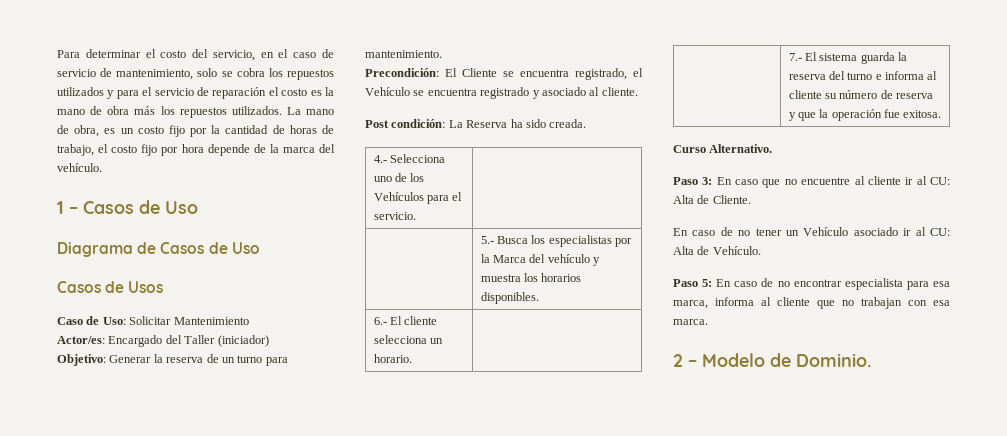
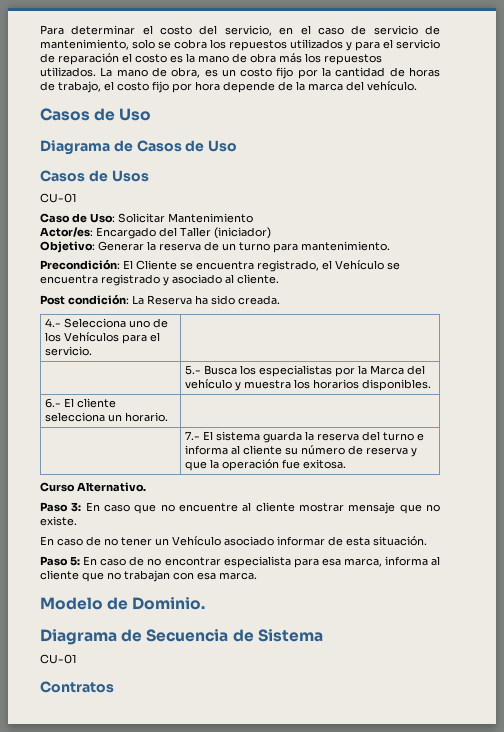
  La mano de obra, es un costo fijo por la cantidad de horas de trabajo, el costo fijo por hora depende de la marca del vehículo.
- 1 – Casos de Uso
+ Casos de Uso
  Casos de Usos
+ CU-01
- Paso 3: En caso que no encuentre al cliente ir al CU: Alta de Cliente.
+ Paso 3: En caso que no encuentre al cliente mostrar mensaje que no existe.
- En caso de no tener un Vehículo asociado ir al CU: Alta de Vehículo.
+ En caso de no tener un Vehículo asociado informar de esta situación.
- 2 – Modelo de Dominio.
+ Modelo de Dominio.
+ Diagrama de Secuencia de Sistema
+ CU-01
+ Contratos

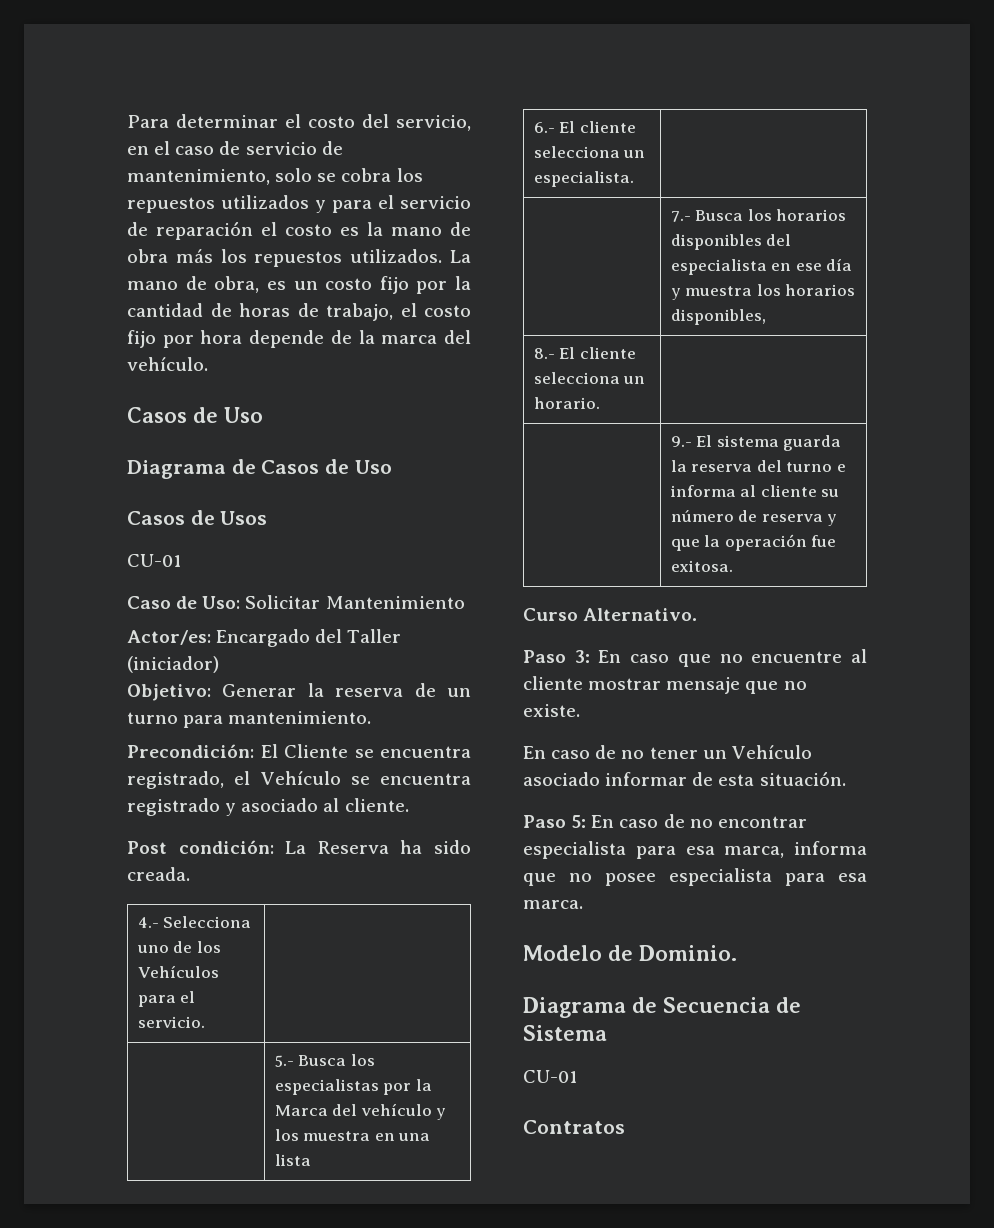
- | 5.- Busca los especialistas por la Marca del vehículo y muestra los horarios disponibles.
- 6.- El cliente selecciona un horario. |
+ | 5.- Busca los especialistas por la Marca del vehículo y los muestra en una lista
+ 6.- El cliente selecciona un especialista. |
+ | 7.- Busca los horarios disponibles del especialista en ese día y muestra los horarios disponibles,
+ 8.- El cliente selecciona un horario. |
- | 7.- El sistema guarda la reserva del turno e informa al cliente su número de reserva y que la operación fue exitosa.
+ | 9.- El sistema guarda la reserva del turno e informa al cliente su número de reserva y que la operación fue exitosa.
- Paso 5: En caso de no encontrar especialista para esa marca, informa al cliente que no trabajan con esa marca.
+ Paso 5: En caso de no encontrar especialista para esa marca, informa que no posee especialista para esa marca.

